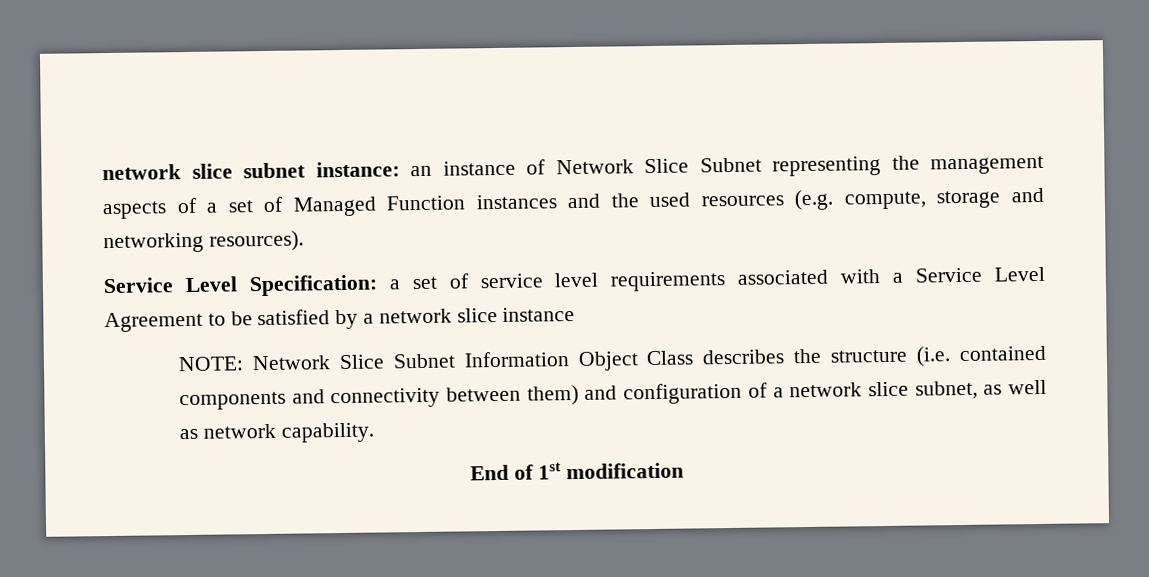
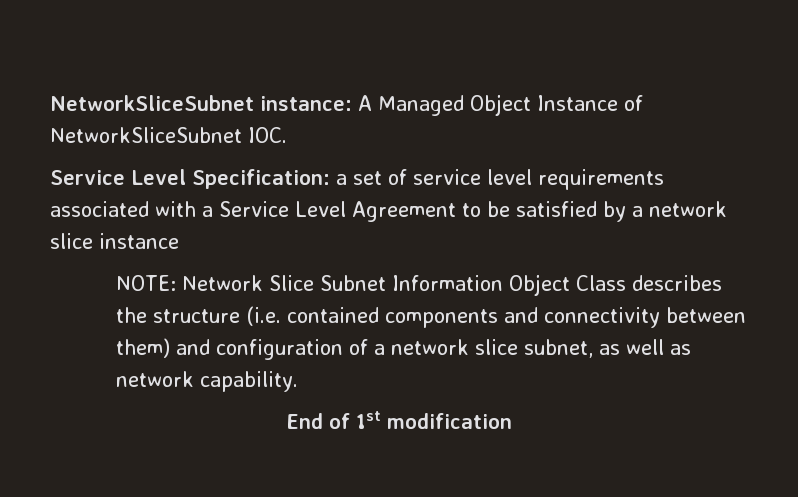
- network slice subnet instance: an instance of Network Slice Subnet representing the management aspects of a set of Managed Function instances and the used resources (e.g. compute, storage and networking resources).
+ NetworkSliceSubnet instance: A Managed Object Instance of NetworkSliceSubnet IOC.

